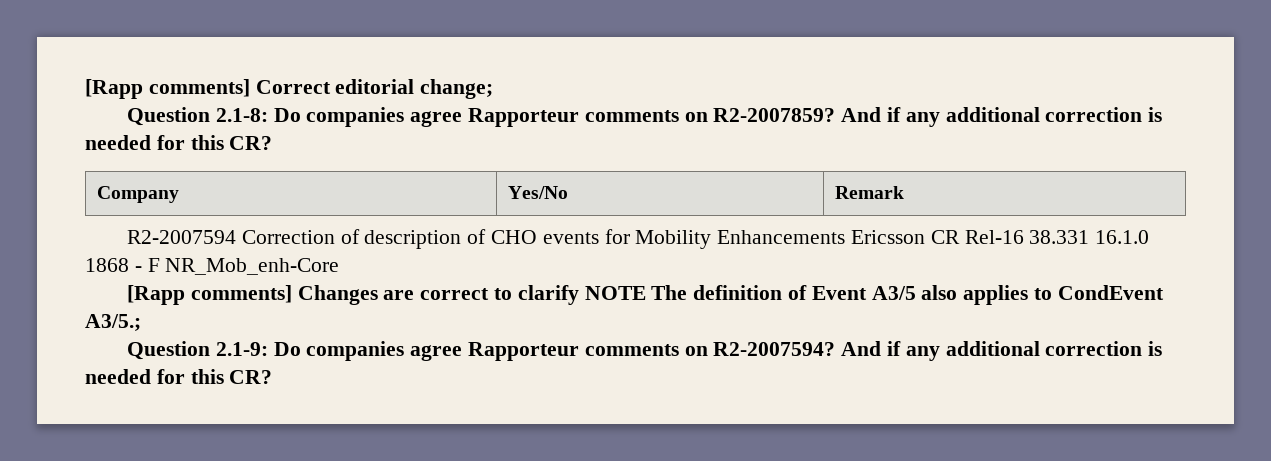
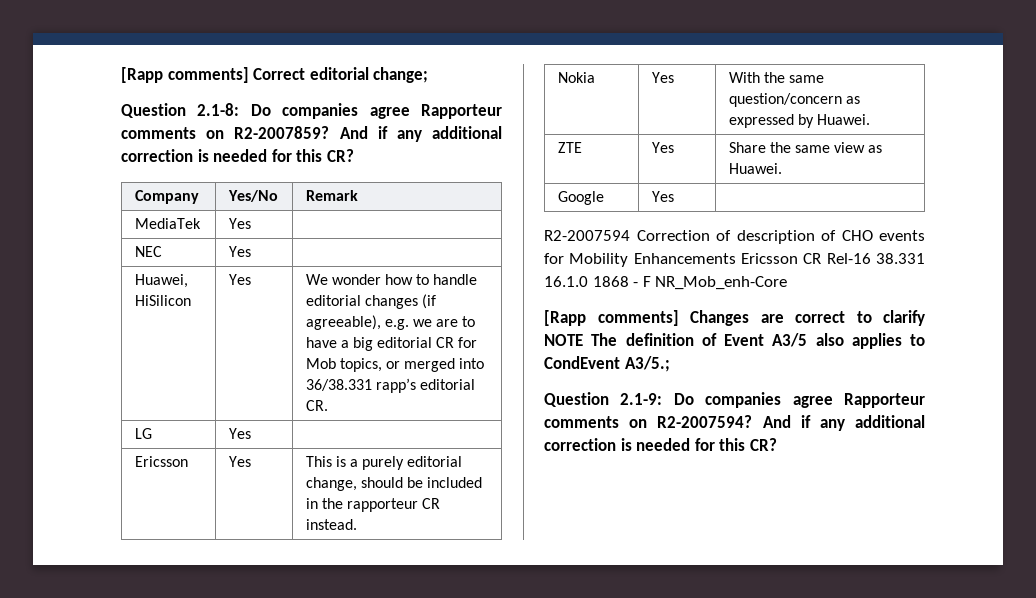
+ MediaTek | Yes |
+ NEC | Yes |
+ Huawei, HiSilicon | Yes | We wonder how to handle editorial changes (if agreeable), e.g. we are to have a big editorial CR for Mob topics, or merged into 36/38.331 rapp’s editorial CR.
+ LG | Yes |
+ Ericsson | Yes | This is a purely editorial change, should be included in the rapporteur CR instead.
+ Nokia | Yes | With the same question/concern as expressed by Huawei.
+ ZTE | Yes | Share the same view as Huawei.
+ Google | Yes |

